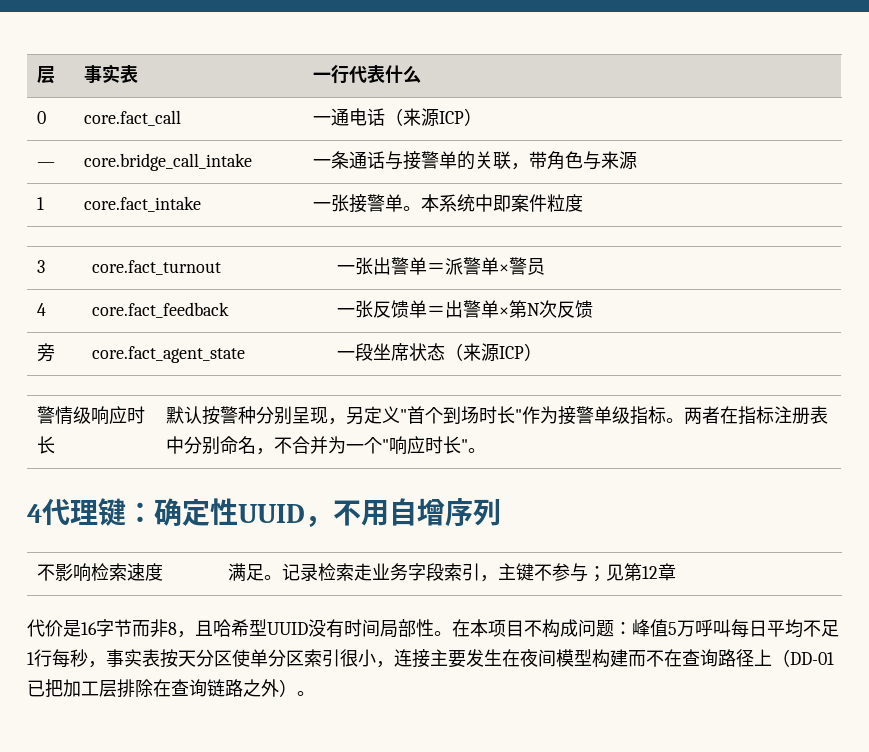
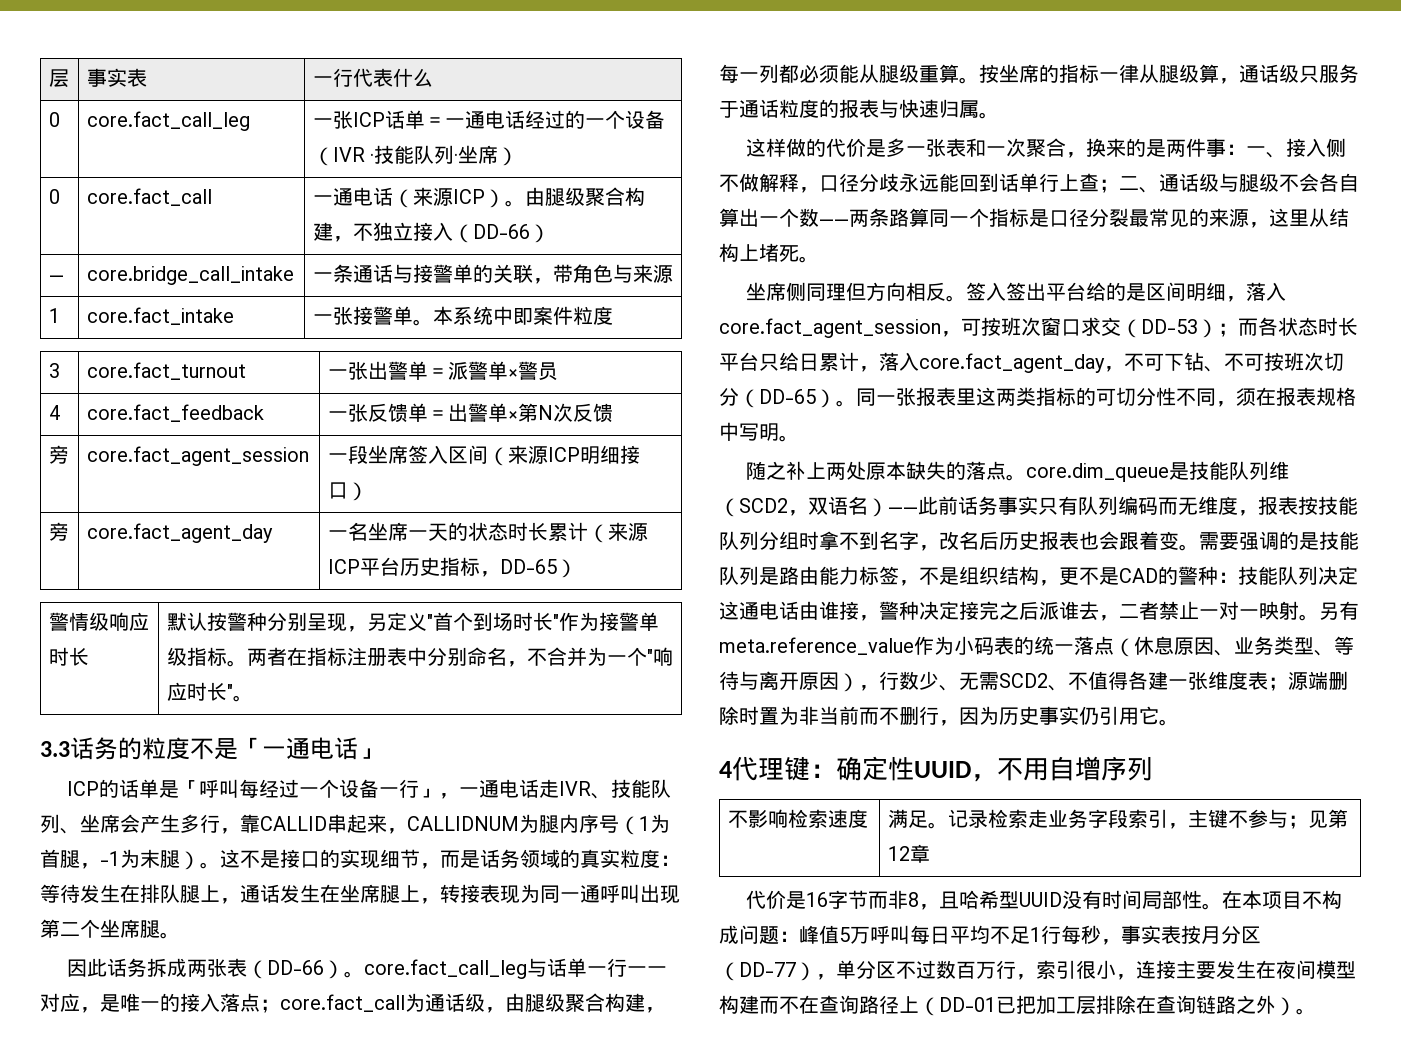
+ 0 | core.fact_call_leg | 一张ICP话单＝一通电话经过的一个设备（IVR ·技能队列·坐席）
- 0 | core.fact_call | 一通电话（来源ICP）
+ 0 | core.fact_call | 一通电话（来源ICP）。由腿级聚合构建，不独立接入（DD-66）
- 旁 | core.fact_agent_state | 一段坐席状态（来源ICP）
+ 旁 | core.fact_agent_session | 一段坐席签入区间（来源ICP明细接口）
+ 旁 | core.fact_agent_day | 一名坐席一天的状态时长累计（来源ICP平台历史指标，DD-65）
+ 3.3话务的粒度不是「一通电话」
+ ICP的话单是「呼叫每经过一个设备一行」，一通电话走IVR、技能队列、坐席会产生多行，靠CALLID串起来，CALLIDNUM为腿内序号（1为首腿，-1为末腿）。这不是接口的实现细节，而是话务领域的真实粒度：等待发生在排队腿上，通话发生在坐席腿上，转接表现为同一通呼叫出现第二个坐席腿。
+ 因此话务拆成两张表（DD-66）。core.fact_call_leg与话单一行一一对应，是唯一的接入落点；core.fact_call为通话级，由腿级聚合构建，每一列都必须能从腿级重算。按坐席的指标一律从腿级算，通话级只服务于通话粒度的报表与快速归属。
+ 这样做的代价是多一张表和一次聚合，换来的是两件事：一、接入侧不做解释，口径分歧永远能回到话单行上查；二、通话级与腿级不会各自算出一个数——两条路算同一个指标是口径分裂最常见的来源，这里从结构上堵死。
+ 坐席侧同理但方向相反。签入签出平台给的是区间明细，落入core.fact_agent_session，可按班次窗口求交（DD-53）；而各状态时长平台只给日累计，落入core.fact_agent_day，不可下钻、不可按班次切分（DD-65）。同一张报表里这两类指标的可切分性不同，须在报表规格中写明。
+ 随之补上两处原本缺失的落点。core.dim_queue是技能队列维（SCD2，双语名）——此前话务事实只有队列编码而无维度，报表按技能队列分组时拿不到名字，改名后历史报表也会跟着变。需要强调的是技能队列是路由能力标签，不是组织结构，更不是CAD的警种：技能队列决定这通电话由谁接，警种决定接完之后派谁去，二者禁止一对一映射。另有meta.reference_value作为小码表的统一落点（休息原因、业务类型、等待与离开原因），行数少、无需SCD2、不值得各建一张维度表；源端删除时置为非当前而不删行，因为历史事实仍引用它。
- 在本项目不构成问题：峰值5万呼叫每日平均不足1行每秒，事实表按天分区使单分区索引很小，连接主要发生在夜间模型构建而不在查询路径上（DD-01已把加工层排除在查询链路之外）。
+ 在本项目不构成问题：峰值5万呼叫每日平均不足1行每秒，事实表按月分区（DD-77），单分区不过数百万行，索引很小，连接主要发生在夜间模型构建而不在查询路径上（DD-01已把加工层排除在查询链路之外）。

